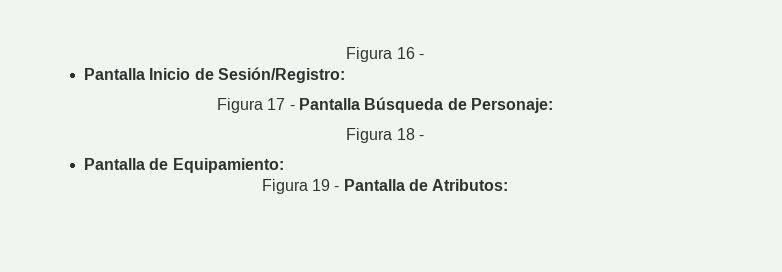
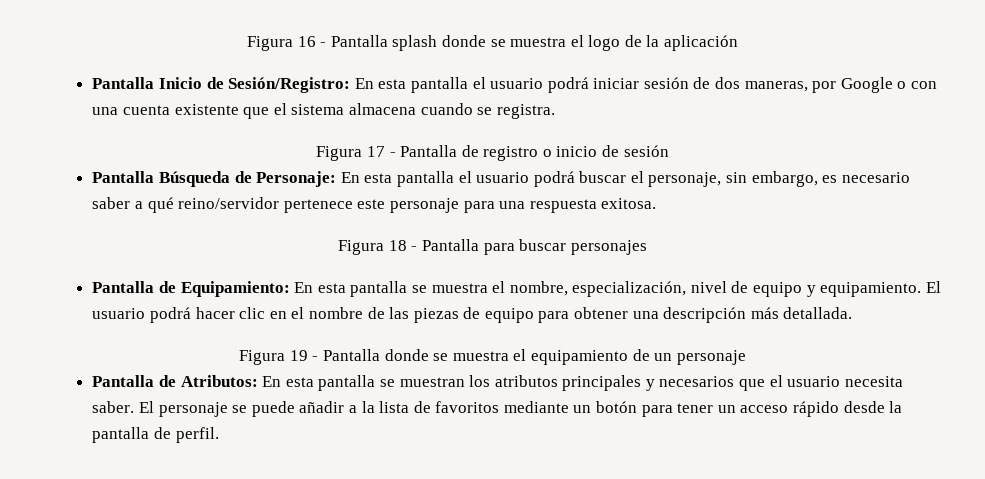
- Figura 16 -
- Pantalla Inicio de Sesión/Registro:
- Figura 17 - Pantalla Búsqueda de Personaje:
+ Figura 16 - Pantalla splash donde se muestra el logo de la aplicación
+ Pantalla Inicio de Sesión/Registro: En esta pantalla el usuario podrá iniciar sesión de dos maneras, por Google o con una cuenta existente que el sistema almacena cuando se registra.
+ Figura 17 - Pantalla de registro o inicio de sesión
+ Pantalla Búsqueda de Personaje: En esta pantalla el usuario podrá buscar el personaje, sin embargo, es necesario saber a qué reino/servidor pertenece este personaje para una respuesta exitosa.
- Figura 18 -
+ Figura 18 - Pantalla para buscar personajes
- Pantalla de Equipamiento:
- Figura 19 - Pantalla de Atributos:
+ Pantalla de Equipamiento: En esta pantalla se muestra el nombre, especialización, nivel de equipo y equipamiento. El usuario podrá hacer clic en el nombre de las piezas de equipo para obtener una descripción más detallada.
+ Figura 19 - Pantalla donde se muestra el equipamiento de un personaje
+ Pantalla de Atributos: En esta pantalla se muestran los atributos principales y necesarios que el usuario necesita saber. El personaje se puede añadir a la lista de favoritos mediante un botón para tener un acceso rápido desde la pantalla de perfil.

